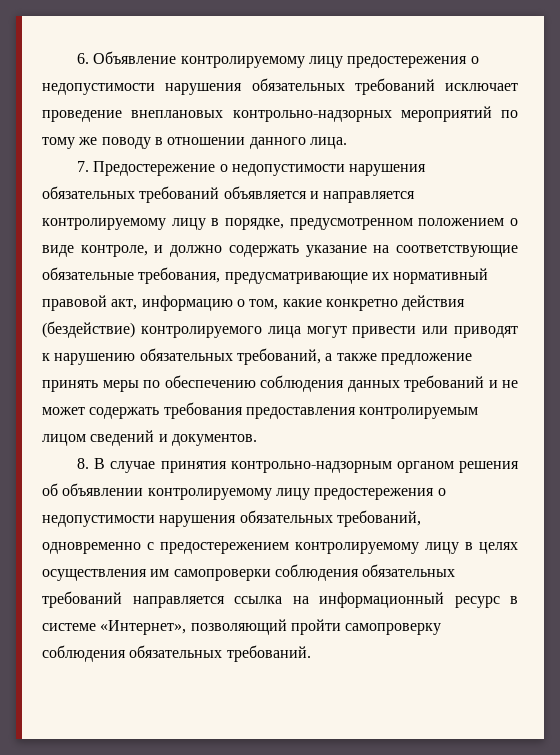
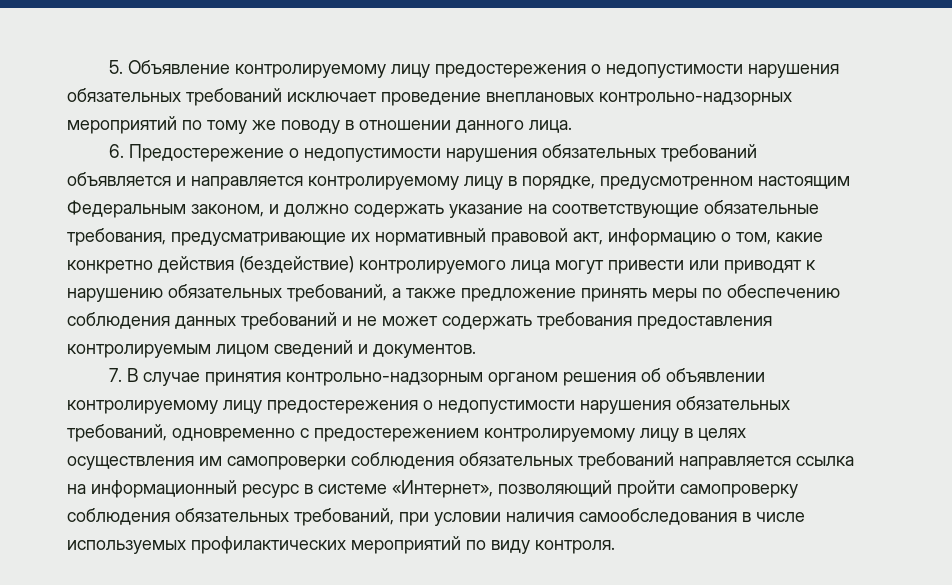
- 6. Объявление контролируемому лицу предостережения о недопустимости нарушения обязательных требований исключает проведение внеплановых контрольно-надзорных мероприятий по тому же поводу в отношении данного лица.
+ 5. Объявление контролируемому лицу предостережения о недопустимости нарушения обязательных требований исключает проведение внеплановых контрольно-надзорных мероприятий по тому же поводу в отношении данного лица.
- 7. Предостережение о недопустимости нарушения обязательных требований объявляется и направляется контролируемому лицу в порядке, предусмотренном положением о виде контроле, и должно содержать указание на соответствующие обязательные требования, предусматривающие их нормативный правовой акт, информацию о том, какие конкретно действия (бездействие) контролируемого лица могут привести или приводят к нарушению обязательных требований, а также предложение принять меры по обеспечению соблюдения данных требований и не может содержать требования предоставления контролируемым лицом сведений и документов.
+ 6. Предостережение о недопустимости нарушения обязательных требований объявляется и направляется контролируемому лицу в порядке, предусмотренном настоящим Федеральным законом, и должно содержать указание на соответствующие обязательные требования, предусматривающие их нормативный правовой акт, информацию о том, какие конкретно действия (бездействие) контролируемого лица могут привести или приводят к нарушению обязательных требований, а также предложение принять меры по обеспечению соблюдения данных требований и не может содержать требования предоставления контролируемым лицом сведений и документов.
- 8. В случае принятия контрольно-надзорным органом решения об объявлении контролируемому лицу предостережения о недопустимости нарушения обязательных требований, одновременно с предостережением контролируемому лицу в целях осуществления им самопроверки соблюдения обязательных требований направляется ссылка на информационный ресурс в системе «Интернет», позволяющий пройти самопроверку соблюдения обязательных требований.
+ 7. В случае принятия контрольно-надзорным органом решения об объявлении контролируемому лицу предостережения о недопустимости нарушения обязательных требований, одновременно с предостережением контролируемому лицу в целях осуществления им самопроверки соблюдения обязательных требований направляется ссылка на информационный ресурс в системе «Интернет», позволяющий пройти самопроверку соблюдения обязательных требований, при условии наличия самообследования в числе используемых профилактических мероприятий по виду контроля.

